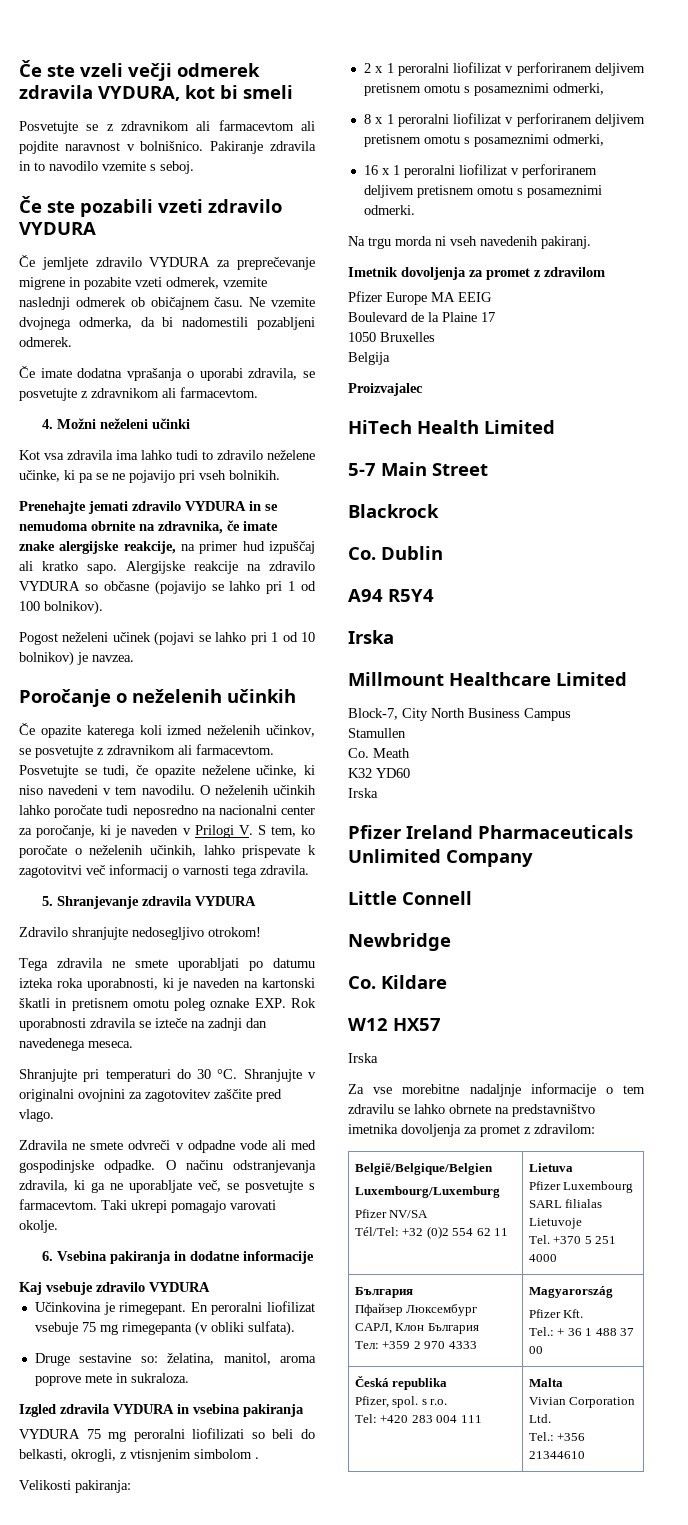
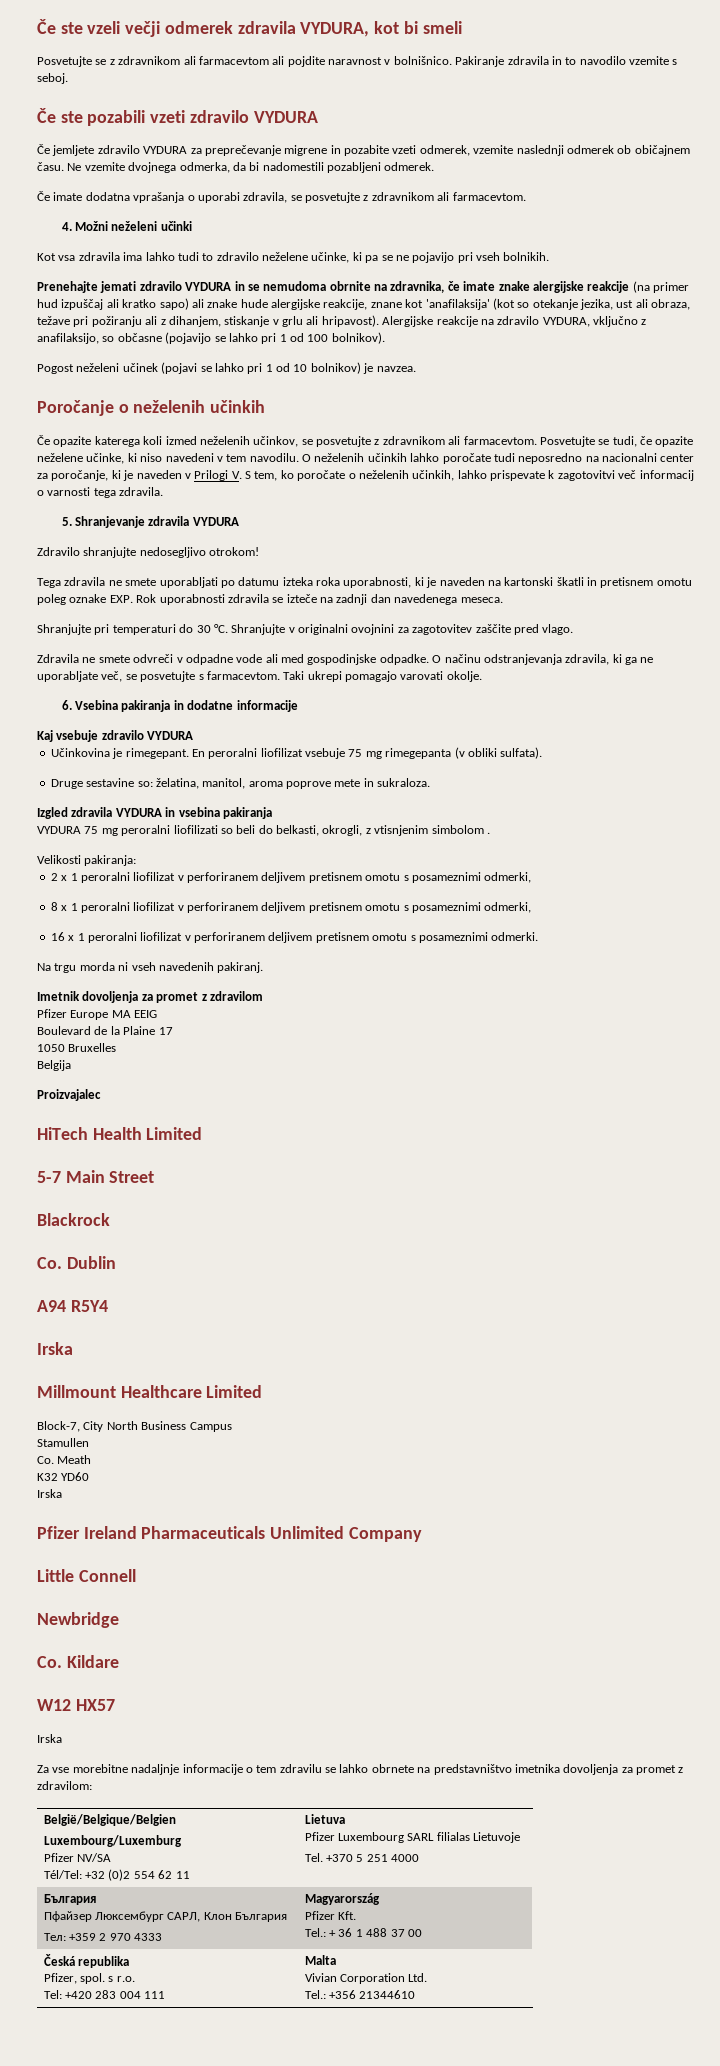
- Prenehajte jemati zdravilo VYDURA in se nemudoma obrnite na zdravnika, če imate znake alergijske reakcije, na primer hud izpuščaj ali kratko sapo. Alergijske reakcije na zdravilo VYDURA so občasne (pojavijo se lahko pri 1 od 100 bolnikov).
+ Prenehajte jemati zdravilo VYDURA in se nemudoma obrnite na zdravnika, če imate znake alergijske reakcije (na primer hud izpuščaj ali kratko sapo) ali znake hude alergijske reakcije, znane kot 'anafilaksija' (kot so otekanje jezika, ust ali obraza, težave pri požiranju ali z dihanjem, stiskanje v grlu ali hripavost). Alergijske reakcije na zdravilo VYDURA, vključno z anafilaksijo, so občasne (pojavijo se lahko pri 1 od 100 bolnikov).

